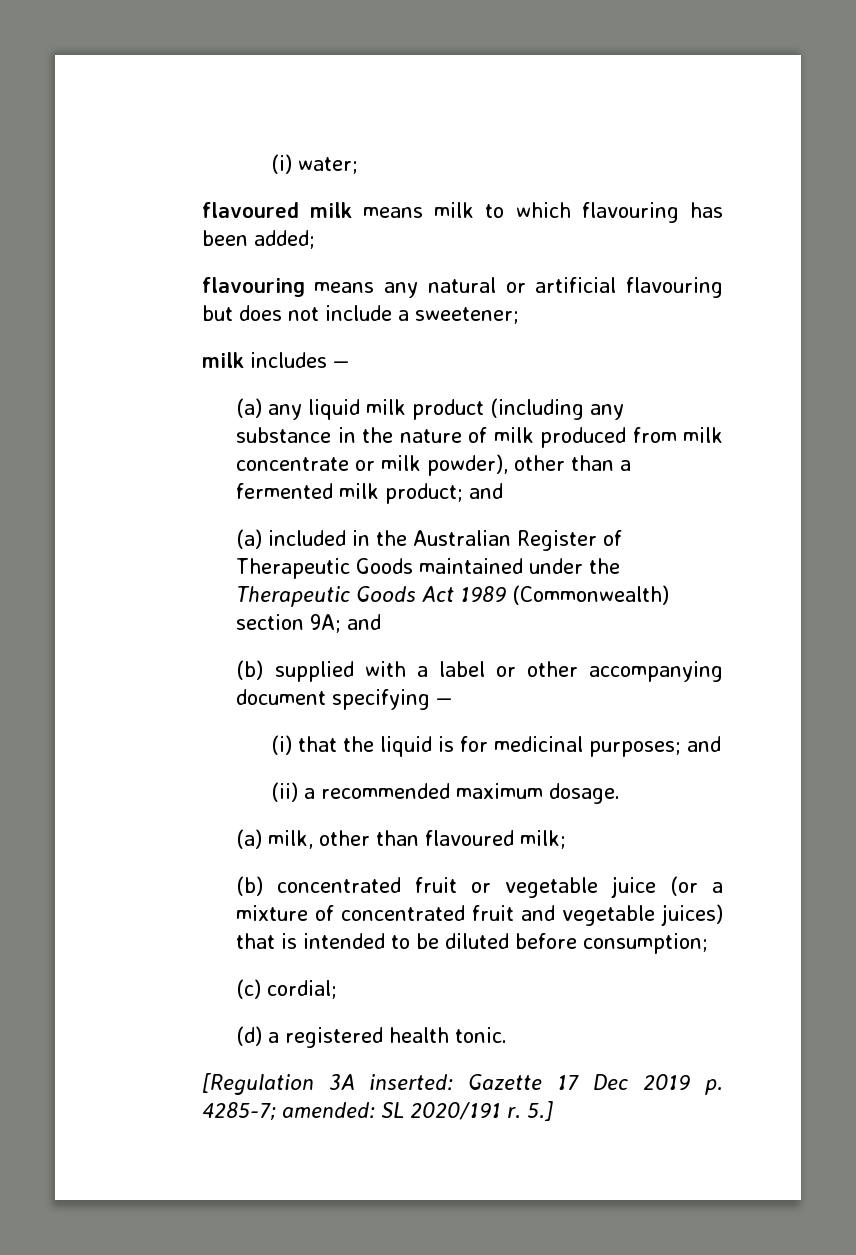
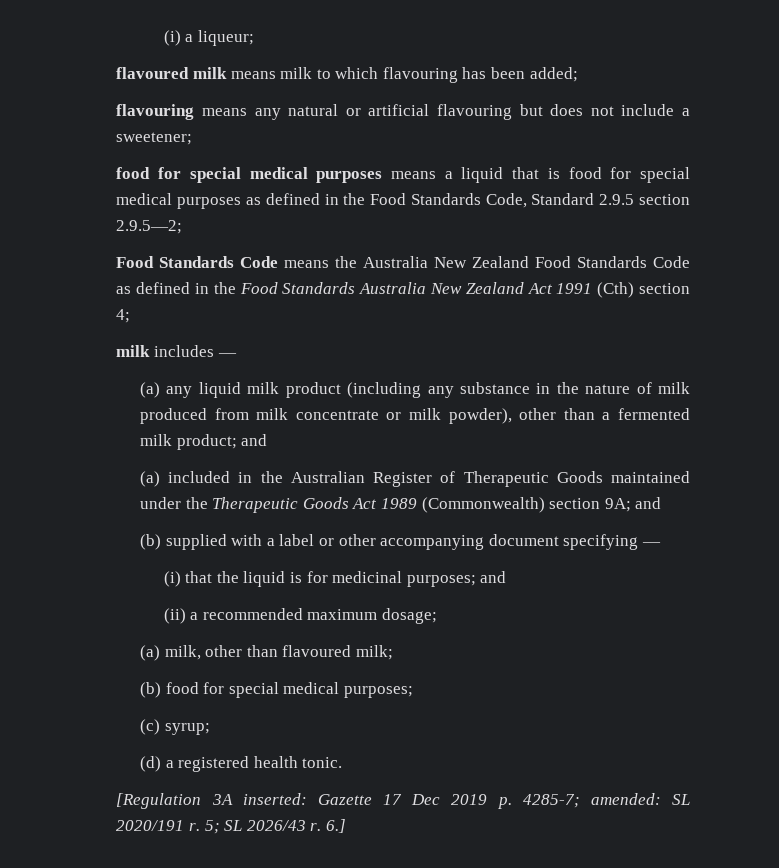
- (i) water;
+ (i) a liqueur;
+ food for special medical purposes means a liquid that is food for special medical purposes as defined in the Food Standards Code, Standard 2.9.5 section 2.9.5—2;
+ Food Standards Code means the Australia New Zealand Food Standards Code as defined in the Food Standards Australia New Zealand Act 1991 (Cth) section 4;
- (ii) a recommended maximum dosage.
+ (ii) a recommended maximum dosage;
- (b) concentrated fruit or vegetable juice (or a mixture of concentrated fruit and vegetable juices) that is intended to be diluted before consumption;
+ (b) food for special medical purposes;
- (c) cordial;
+ (c) syrup;
- 5.]
+ 5; SL 2026/43 r. 6.]

